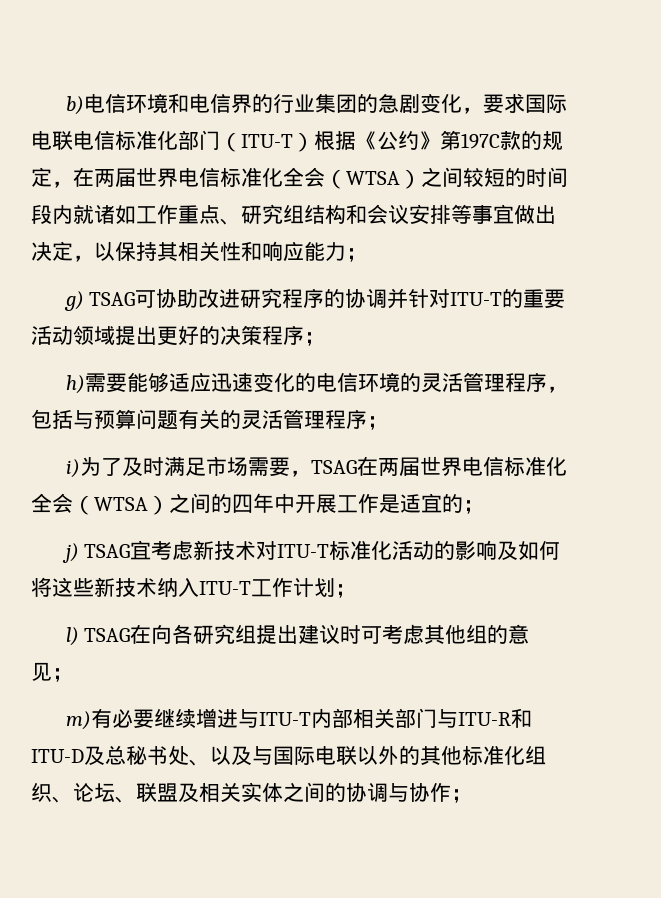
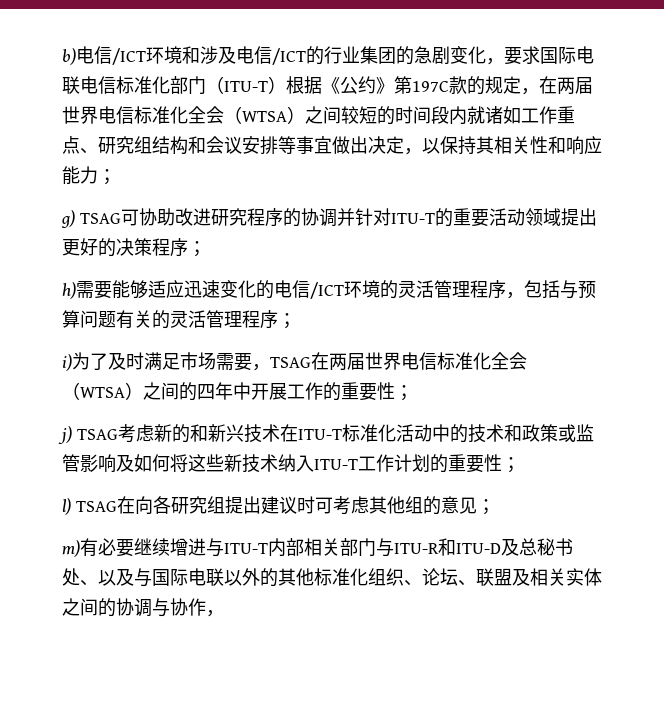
- b)电信环境和电信界的行业集团的急剧变化，要求国际电联电信标准化部门（ITU-T）根据《公约》第197C款的规定，在两届世界电信标准化全会（WTSA）之间较短的时间段内就诸如工作重点、研究组结构和会议安排等事宜做出决定，以保持其相关性和响应能力；
+ b)电信/ICT环境和涉及电信/ICT的行业集团的急剧变化，要求国际电联电信标准化部门（ITU-T）根据《公约》第197C款的规定，在两届世界电信标准化全会（WTSA）之间较短的时间段内就诸如工作重点、研究组结构和会议安排等事宜做出决定，以保持其相关性和响应能力；
- h)需要能够适应迅速变化的电信环境的灵活管理程序，包括与预算问题有关的灵活管理程序；
+ h)需要能够适应迅速变化的电信/ICT环境的灵活管理程序，包括与预算问题有关的灵活管理程序；
- i)为了及时满足市场需要，TSAG在两届世界电信标准化全会（WTSA）之间的四年中开展工作是适宜的；
+ i)为了及时满足市场需要，TSAG在两届世界电信标准化全会（WTSA）之间的四年中开展工作的重要性；
- j) TSAG宜考虑新技术对ITU-T标准化活动的影响及如何将这些新技术纳入ITU-T工作计划；
+ j) TSAG考虑新的和新兴技术在ITU-T标准化活动中的技术和政策或监管影响及如何将这些新技术纳入ITU-T工作计划的重要性；
- m)有必要继续增进与ITU-T内部相关部门与ITU-R和ITU-D及总秘书处、以及与国际电联以外的其他标准化组织、论坛、联盟及相关实体之间的协调与协作；
+ m)有必要继续增进与ITU-T内部相关部门与ITU-R和ITU-D及总秘书处、以及与国际电联以外的其他标准化组织、论坛、联盟及相关实体之间的协调与协作，

